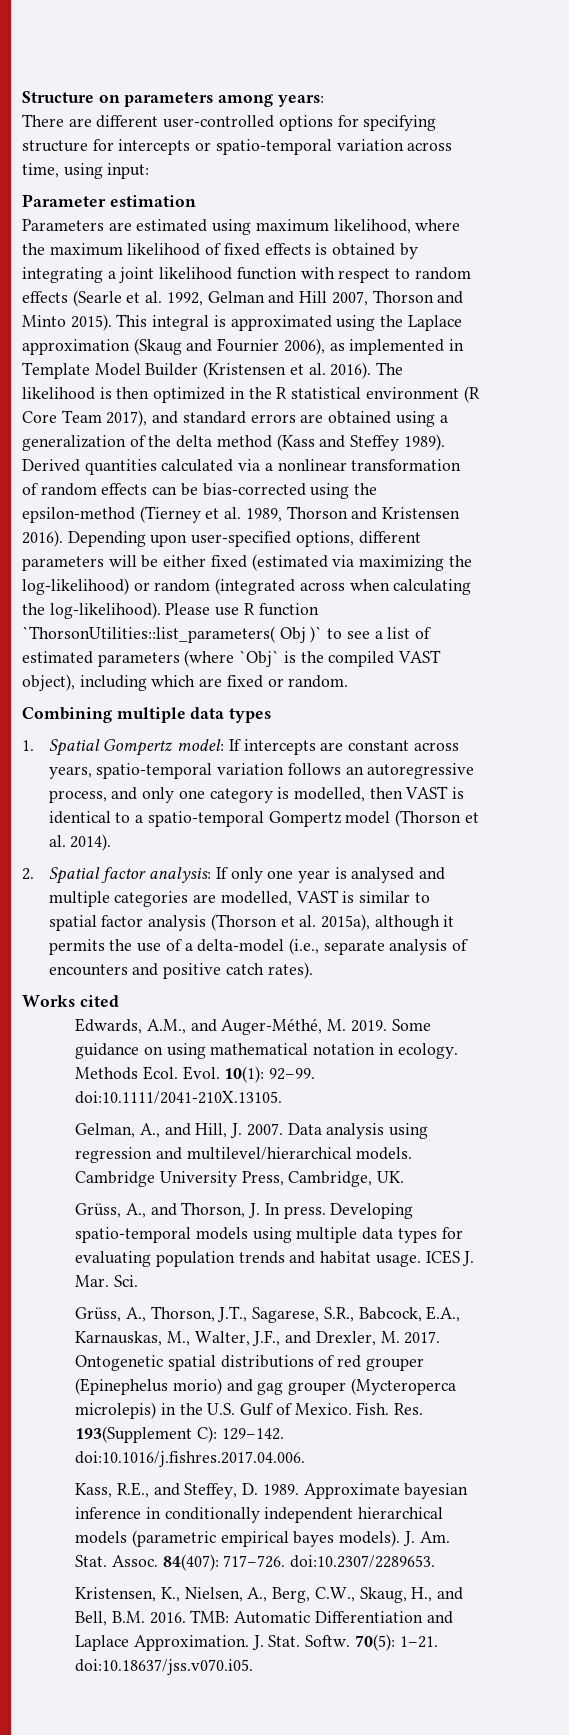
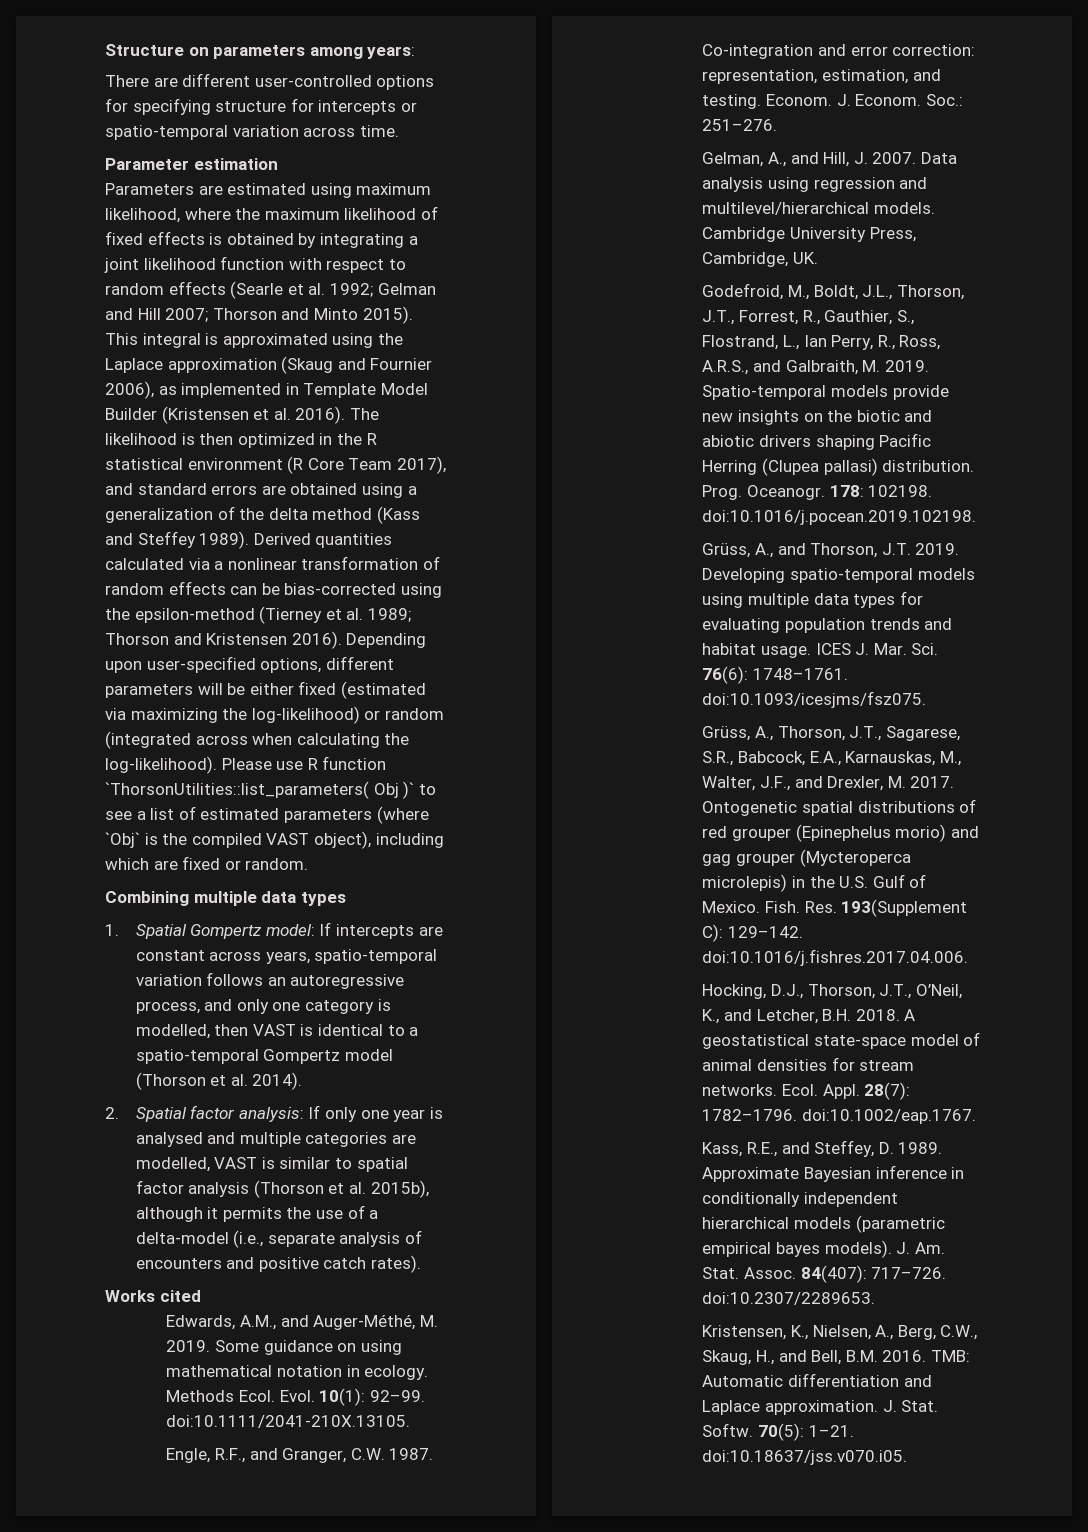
- There are different user-controlled options for specifying structure for intercepts or spatio-temporal variation across time, using input:
+ There are different user-controlled options for specifying structure for intercepts or spatio-temporal variation across time.
- Parameters are estimated using maximum likelihood, where the maximum likelihood of fixed effects is obtained by integrating a joint likelihood function with respect to random effects (Searle et al. 1992, Gelman and Hill 2007, Thorson and Minto 2015).
+ Parameters are estimated using maximum likelihood, where the maximum likelihood of fixed effects is obtained by integrating a joint likelihood function with respect to random effects (Searle et al. 1992; Gelman and Hill 2007; Thorson and Minto 2015).
- Derived quantities calculated via a nonlinear transformation of random effects can be bias-corrected using the epsilon-method (Tierney et al. 1989, Thorson and Kristensen 2016).
+ Derived quantities calculated via a nonlinear transformation of random effects can be bias-corrected using the epsilon-method (Tierney et al. 1989; Thorson and Kristensen 2016).
- 2. Spatial factor analysis: If only one year is analysed and multiple categories are modelled, VAST is similar to spatial factor analysis (Thorson et al. 2015a), although it permits the use of a delta-model (i.e., separate analysis of encounters and positive catch rates).
+ 2. Spatial factor analysis: If only one year is analysed and multiple categories are modelled, VAST is similar to spatial factor analysis (Thorson et al. 2015b), although it permits the use of a delta-model (i.e., separate analysis of encounters and positive catch rates).
+ Engle, R.F., and Granger, C.W. 1987. Co-integration and error correction: representation, estimation, and testing. Econom. J. Econom. Soc.: 251–276.
+ Godefroid, M., Boldt, J.L., Thorson, J.T., Forrest, R., Gauthier, S., Flostrand, L., Ian Perry, R., Ross, A.R.S., and Galbraith, M. 2019. Spatio-temporal models provide new insights on the biotic and abiotic drivers shaping Pacific Herring (Clupea pallasi) distribution. Prog. Oceanogr. 178: 102198. doi:10.1016/j.pocean.2019.102198.
- Grüss, A., and Thorson, J. In press.
+ Grüss, A., and Thorson, J.T. 2019.
- ICES J. Mar. Sci.
+ ICES J. Mar. Sci. 76(6): 1748–1761. doi:10.1093/icesjms/fsz075.
+ Hocking, D.J., Thorson, J.T., O’Neil, K., and Letcher, B.H. 2018. A geostatistical state-space model of animal densities for stream networks. Ecol. Appl. 28(7): 1782–1796. doi:10.1002/eap.1767.
- Approximate bayesian inference in conditionally independent hierarchical models (parametric empirical bayes models).
+ Approximate Bayesian inference in conditionally independent hierarchical models (parametric empirical bayes models).
- TMB: Automatic Differentiation and Laplace Approximation.
+ TMB: Automatic differentiation and Laplace approximation.

